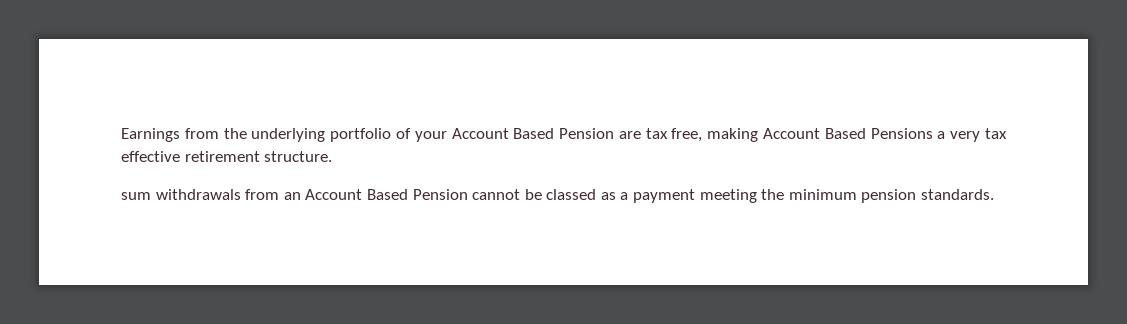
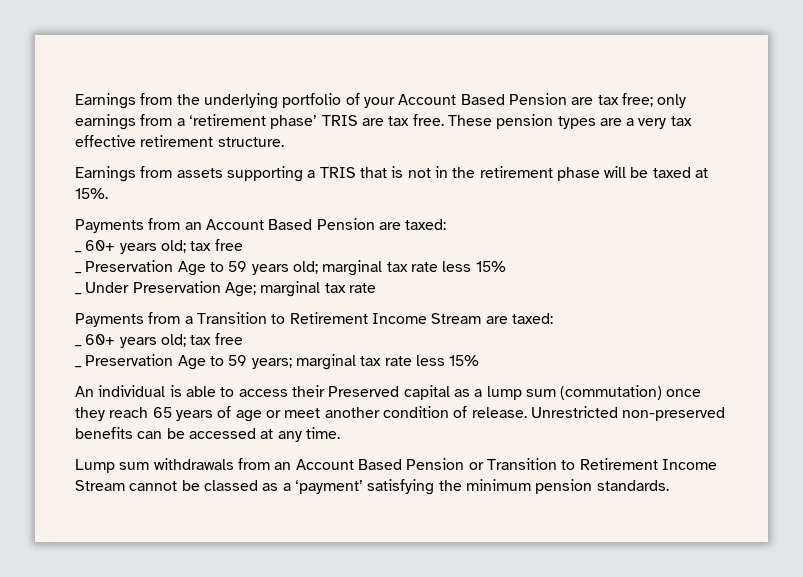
- Earnings from the underlying portfolio of your Account Based Pension are tax free, making Account Based Pensions a very tax effective retirement structure.
+ Earnings from the underlying portfolio of your Account Based Pension are tax free; only earnings from a ‘retirement phase’ TRIS are tax free. These pension types are a very tax effective retirement structure.
- sum withdrawals from an Account Based Pension cannot be classed as a payment meeting the minimum pension standards.
+ Earnings from assets supporting a TRIS that is not in the retirement phase will be taxed at 15%.
+ Payments from an Account Based Pension are taxed:
+ _ 60+ years old; tax free
+ _ Preservation Age to 59 years old; marginal tax rate less 15%
+ _ Under Preservation Age; marginal tax rate
+ Payments from a Transition to Retirement Income Stream are taxed:
+ _ 60+ years old; tax free
+ _ Preservation Age to 59 years; marginal tax rate less 15%
+ An individual is able to access their Preserved capital as a lump sum (commutation) once they reach 65 years of age or meet another condition of release. Unrestricted non-preserved benefits can be accessed at any time.
+ Lump sum withdrawals from an Account Based Pension or Transition to Retirement Income Stream cannot be classed as a ‘payment’ satisfying the minimum pension standards.

